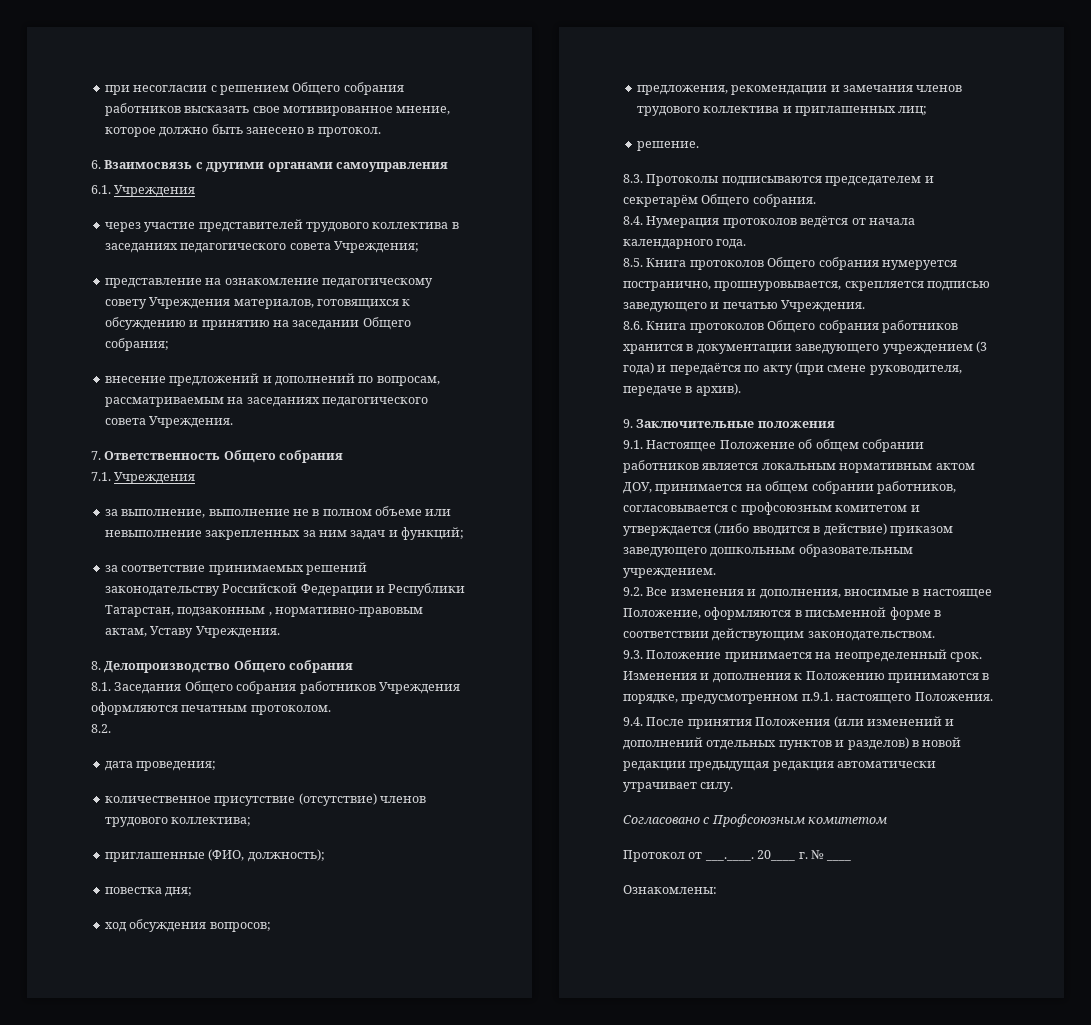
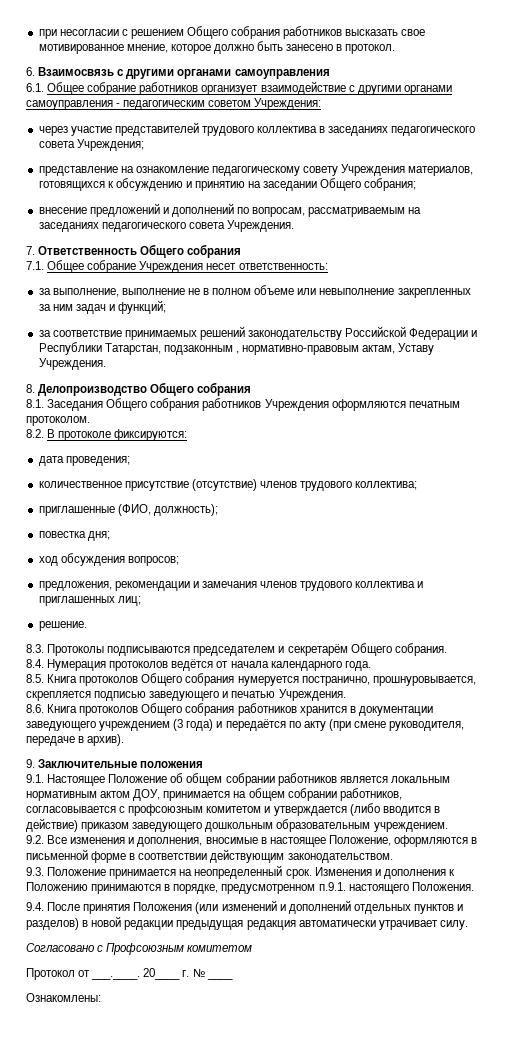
- 6.1. Учреждения
+ 6.1. Общее собрание работников организует взаимодействие с другими органами самоуправления - педагогическим советом Учреждения:
- 7.1. Учреждения
+ 7.1. Общее собрание Учреждения несет ответственность:
- 8.2.
+ 8.2. В протоколе фиксируются:

